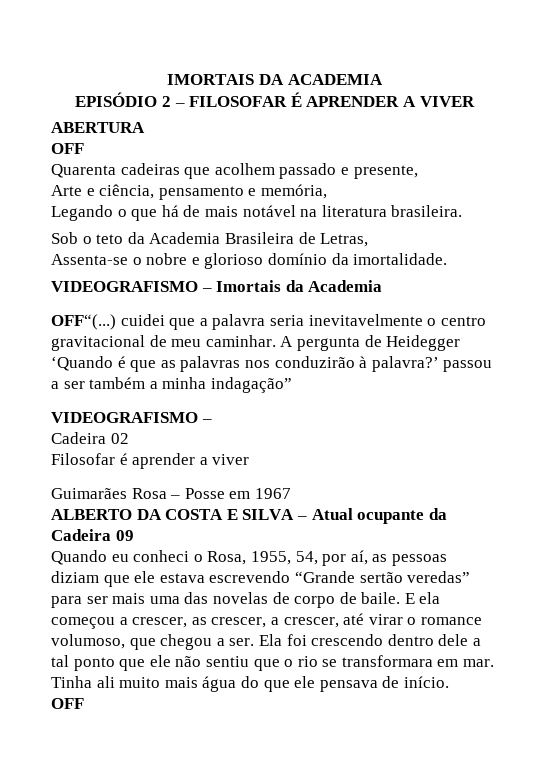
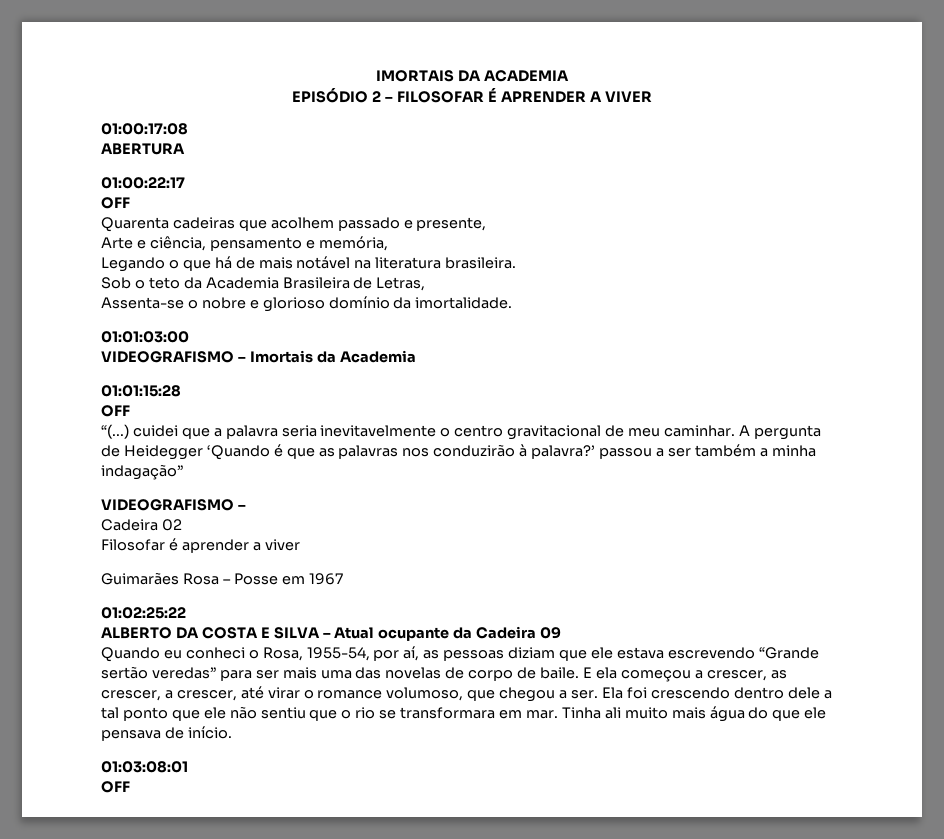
+ 01:00:17:08
+ 01:00:22:17
+ 01:01:03:00
- OFF“(...) cuidei que a palavra seria inevitavelmente o centro gravitacional de meu caminhar.
+ 01:01:15:28
+ OFF
+ “(...) cuidei que a palavra seria inevitavelmente o centro gravitacional de meu caminhar.
+ 01:02:25:22
- Quando eu conheci o Rosa, 1955, 54, por aí, as pessoas diziam que ele estava escrevendo “Grande sertão veredas” para ser mais uma das novelas de corpo de baile.
+ Quando eu conheci o Rosa, 1955-54, por aí, as pessoas diziam que ele estava escrevendo “Grande sertão veredas” para ser mais uma das novelas de corpo de baile.
+ 01:03:08:01

